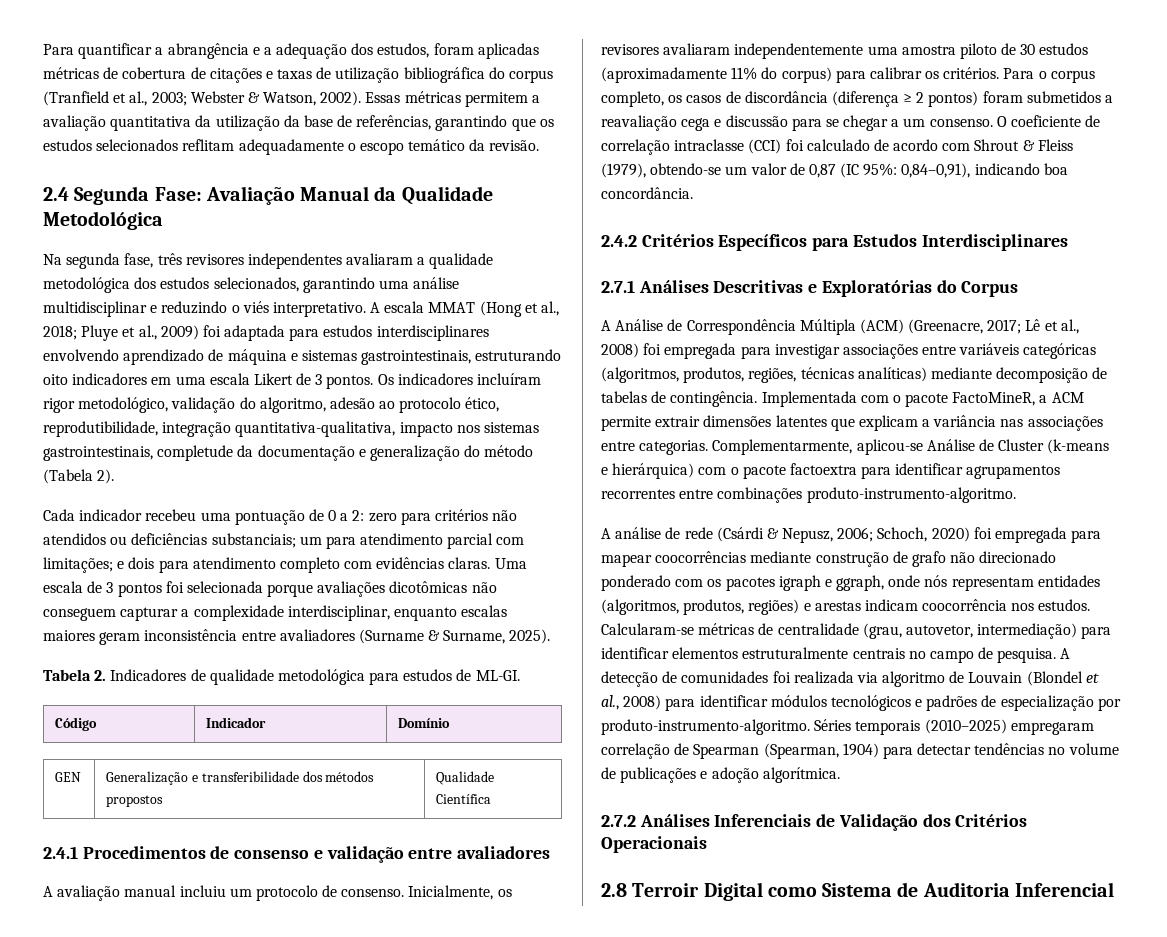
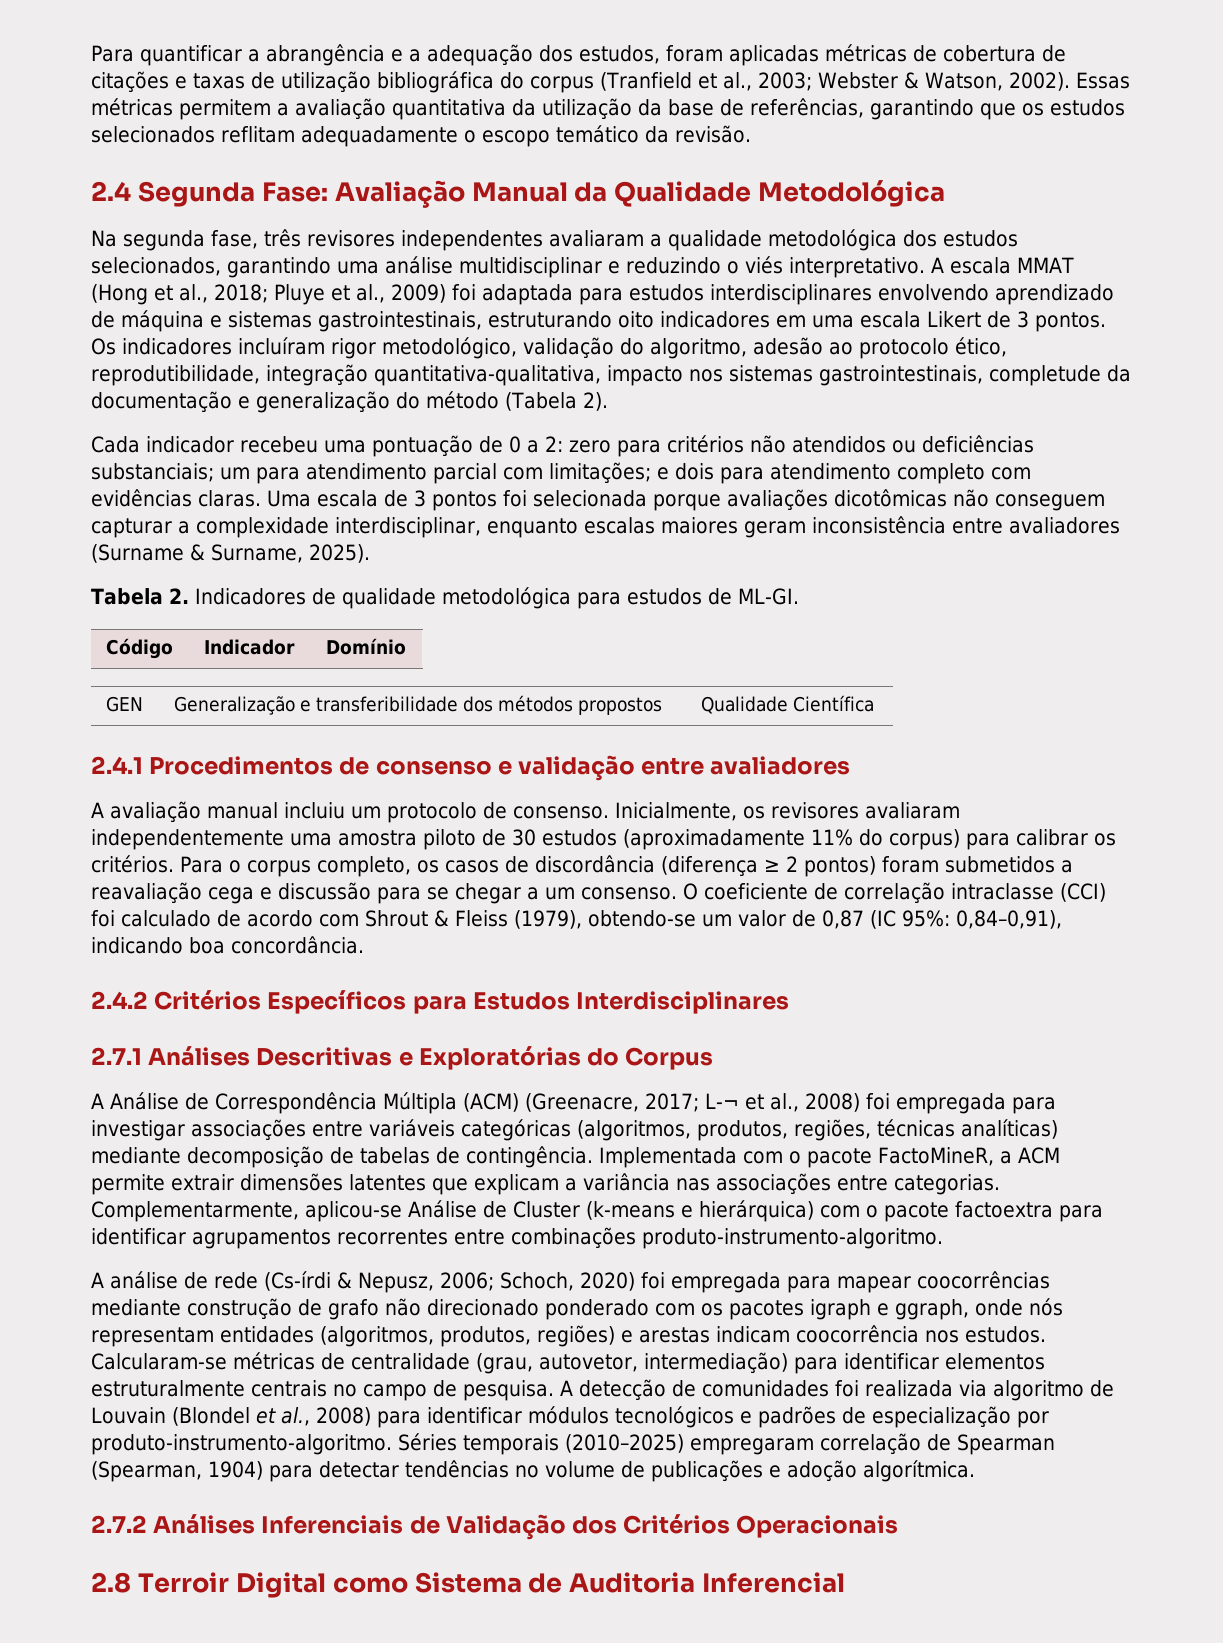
- A Análise de Correspondência Múltipla (ACM) (Greenacre, 2017; Lê et al., 2008) foi empregada para investigar associações entre variáveis categóricas (algoritmos, produtos, regiões, técnicas analíticas) mediante decomposição de tabelas de contingência.
+ A Análise de Correspondência Múltipla (ACM) (Greenacre, 2017; L-¬ et al., 2008) foi empregada para investigar associações entre variáveis categóricas (algoritmos, produtos, regiões, técnicas analíticas) mediante decomposição de tabelas de contingência.
- A análise de rede (Csárdi & Nepusz, 2006; Schoch, 2020) foi empregada para mapear coocorrências mediante construção de grafo não direcionado ponderado com os pacotes igraph e ggraph, onde nós representam entidades (algoritmos, produtos, regiões) e arestas indicam coocorrência nos estudos.
+ A análise de rede (Cs-írdi & Nepusz, 2006; Schoch, 2020) foi empregada para mapear coocorrências mediante construção de grafo não direcionado ponderado com os pacotes igraph e ggraph, onde nós representam entidades (algoritmos, produtos, regiões) e arestas indicam coocorrência nos estudos.

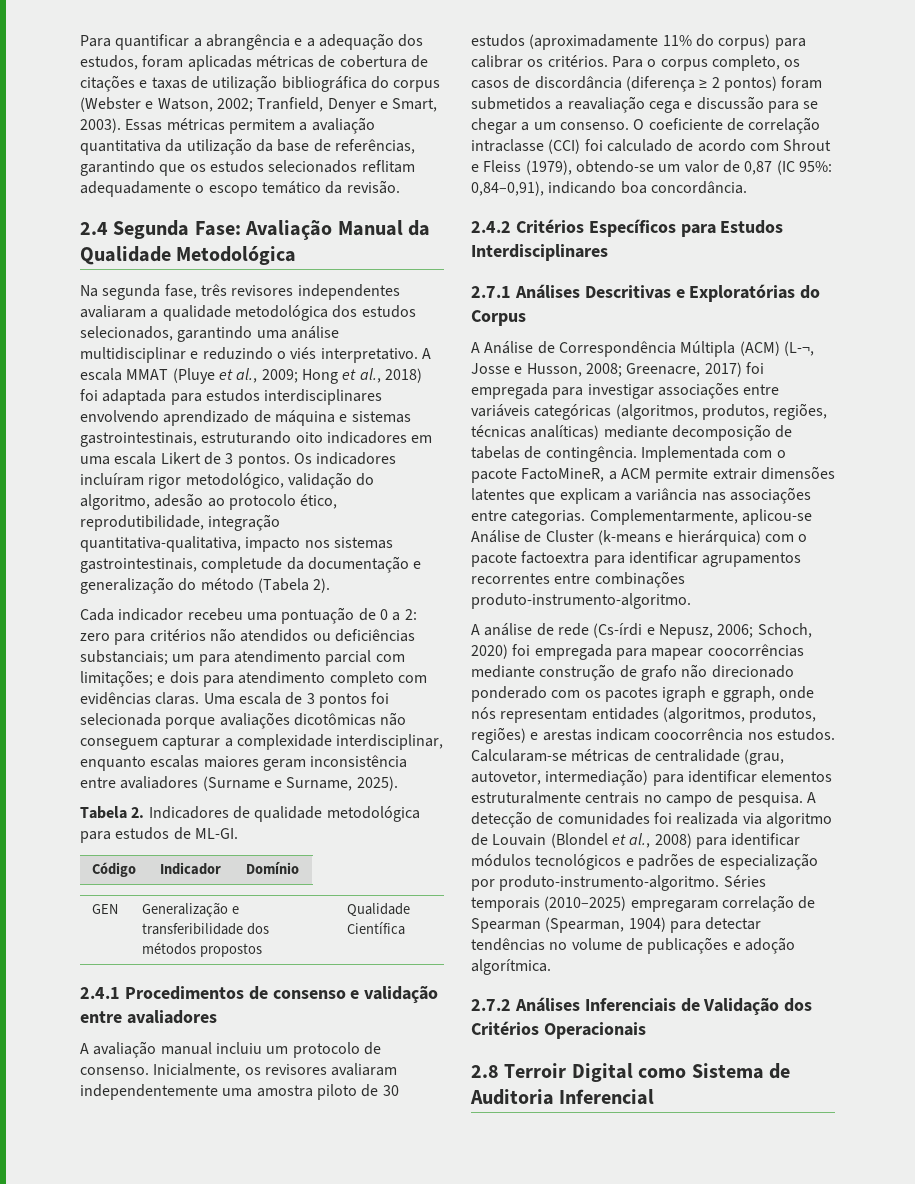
- Para quantificar a abrangência e a adequação dos estudos, foram aplicadas métricas de cobertura de citações e taxas de utilização bibliográfica do corpus (Tranfield et al., 2003; Webster & Watson, 2002).
+ Para quantificar a abrangência e a adequação dos estudos, foram aplicadas métricas de cobertura de citações e taxas de utilização bibliográfica do corpus (Webster e Watson, 2002; Tranfield, Denyer e Smart, 2003).
- A escala MMAT (Hong et al., 2018; Pluye et al., 2009) foi adaptada para estudos interdisciplinares envolvendo aprendizado de máquina e sistemas gastrointestinais, estruturando oito indicadores em uma escala Likert de 3 pontos.
+ A escala MMAT (Pluye et al., 2009; Hong et al., 2018) foi adaptada para estudos interdisciplinares envolvendo aprendizado de máquina e sistemas gastrointestinais, estruturando oito indicadores em uma escala Likert de 3 pontos.
- Uma escala de 3 pontos foi selecionada porque avaliações dicotômicas não conseguem capturar a complexidade interdisciplinar, enquanto escalas maiores geram inconsistência entre avaliadores (Surname & Surname, 2025).
+ Uma escala de 3 pontos foi selecionada porque avaliações dicotômicas não conseguem capturar a complexidade interdisciplinar, enquanto escalas maiores geram inconsistência entre avaliadores (Surname e Surname, 2025).
- O coeficiente de correlação intraclasse (CCI) foi calculado de acordo com Shrout & Fleiss (1979), obtendo-se um valor de 0,87 (IC 95%: 0,84–0,91), indicando boa concordância.
+ O coeficiente de correlação intraclasse (CCI) foi calculado de acordo com Shrout e Fleiss (1979), obtendo-se um valor de 0,87 (IC 95%: 0,84–0,91), indicando boa concordância.
- A Análise de Correspondência Múltipla (ACM) (Greenacre, 2017; L-¬ et al., 2008) foi empregada para investigar associações entre variáveis categóricas (algoritmos, produtos, regiões, técnicas analíticas) mediante decomposição de tabelas de contingência.
+ A Análise de Correspondência Múltipla (ACM) (L-¬, Josse e Husson, 2008; Greenacre, 2017) foi empregada para investigar associações entre variáveis categóricas (algoritmos, produtos, regiões, técnicas analíticas) mediante decomposição de tabelas de contingência.
- A análise de rede (Cs-írdi & Nepusz, 2006; Schoch, 2020) foi empregada para mapear coocorrências mediante construção de grafo não direcionado ponderado com os pacotes igraph e ggraph, onde nós representam entidades (algoritmos, produtos, regiões) e arestas indicam coocorrência nos estudos.
+ A análise de rede (Cs-írdi e Nepusz, 2006; Schoch, 2020) foi empregada para mapear coocorrências mediante construção de grafo não direcionado ponderado com os pacotes igraph e ggraph, onde nós representam entidades (algoritmos, produtos, regiões) e arestas indicam coocorrência nos estudos.

